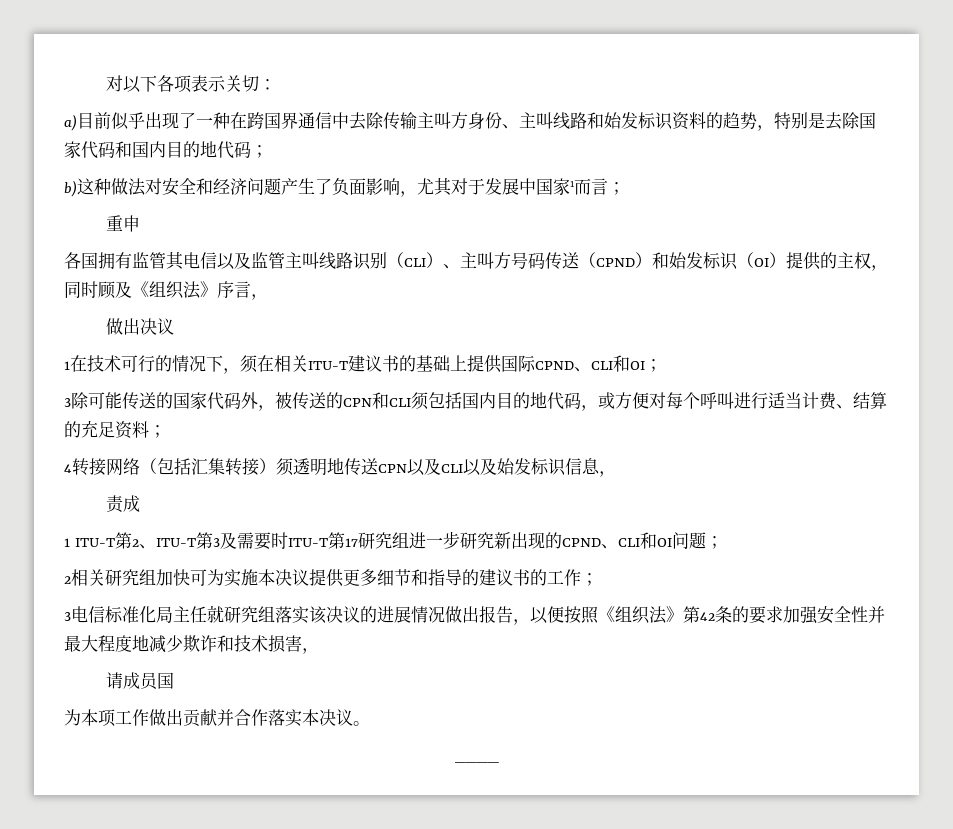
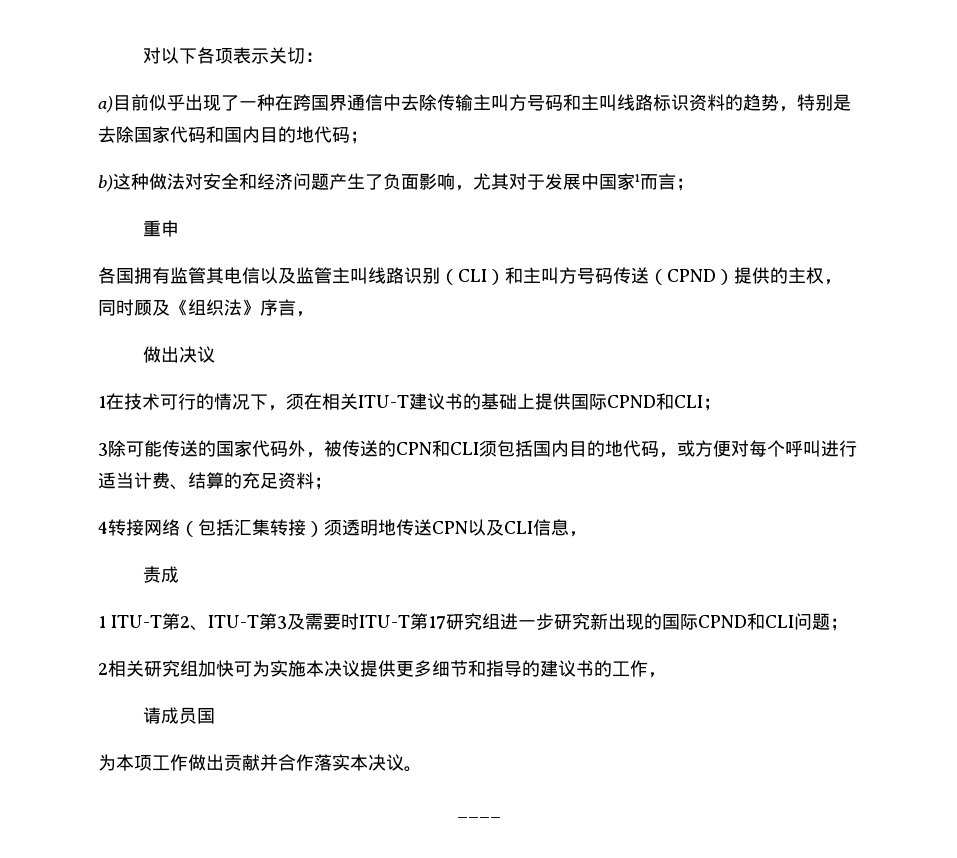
- a)目前似乎出现了一种在跨国界通信中去除传输主叫方身份、主叫线路和始发标识资料的趋势，特别是去除国家代码和国内目的地代码；
+ a)目前似乎出现了一种在跨国界通信中去除传输主叫方号码和主叫线路标识资料的趋势，特别是去除国家代码和国内目的地代码；
- 各国拥有监管其电信以及监管主叫线路识别（CLI）、主叫方号码传送（CPND）和始发标识（OI）提供的主权，同时顾及《组织法》序言，
+ 各国拥有监管其电信以及监管主叫线路识别（CLI）和主叫方号码传送（CPND）提供的主权，同时顾及《组织法》序言，
- 1在技术可行的情况下，须在相关ITU-T建议书的基础上提供国际CPND、CLI和OI；
+ 1在技术可行的情况下，须在相关ITU-T建议书的基础上提供国际CPND和CLI；
- 4转接网络（包括汇集转接）须透明地传送CPN以及CLI以及始发标识信息，
+ 4转接网络（包括汇集转接）须透明地传送CPN以及CLI信息，
- 1 ITU-T第2、ITU-T第3及需要时ITU-T第17研究组进一步研究新出现的CPND、CLI和OI问题；
+ 1 ITU-T第2、ITU-T第3及需要时ITU-T第17研究组进一步研究新出现的国际CPND和CLI问题；
- 2相关研究组加快可为实施本决议提供更多细节和指导的建议书的工作；
- 3电信标准化局主任就研究组落实该决议的进展情况做出报告，以便按照《组织法》第42条的要求加强安全性并最大程度地减少欺诈和技术损害，
+ 2相关研究组加快可为实施本决议提供更多细节和指导的建议书的工作，

